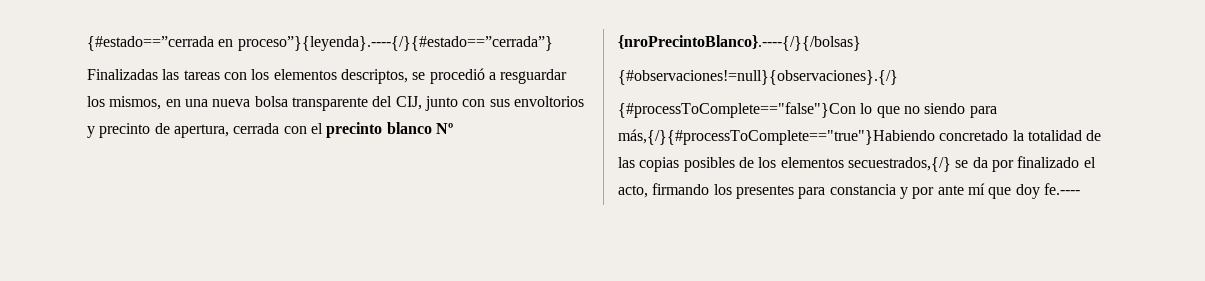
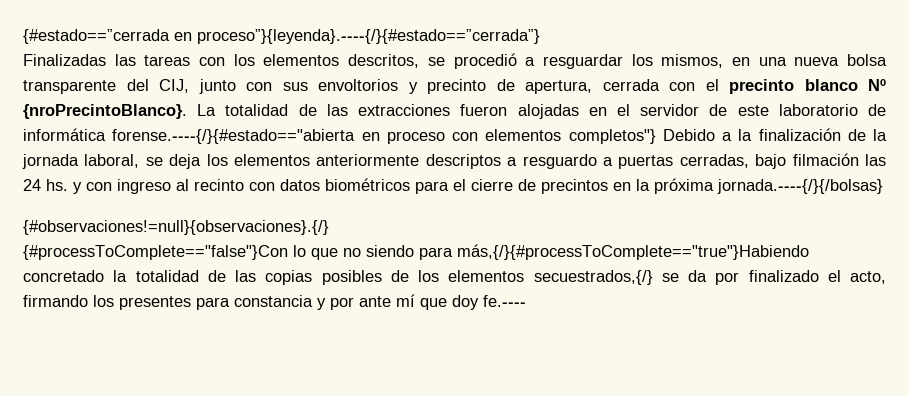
- Finalizadas las tareas con los elementos descriptos, se procedió a resguardar los mismos, en una nueva bolsa transparente del CIJ, junto con sus envoltorios y precinto de apertura, cerrada con el precinto blanco Nº {nroPrecintoBlanco}.----{/}{/bolsas}
+ Finalizadas las tareas con los elementos descritos, se procedió a resguardar los mismos, en una nueva bolsa transparente del CIJ, junto con sus envoltorios y precinto de apertura, cerrada con el precinto blanco Nº {nroPrecintoBlanco}. La totalidad de las extracciones fueron alojadas en el servidor de este laboratorio de informática forense.----{/}{#estado=="abierta en proceso con elementos completos"} Debido a la finalización de la jornada laboral, se deja los elementos anteriormente descriptos a resguardo a puertas cerradas, bajo filmación las 24 hs. y con ingreso al recinto con datos biométricos para el cierre de precintos en la próxima jornada.----{/}{/bolsas}

